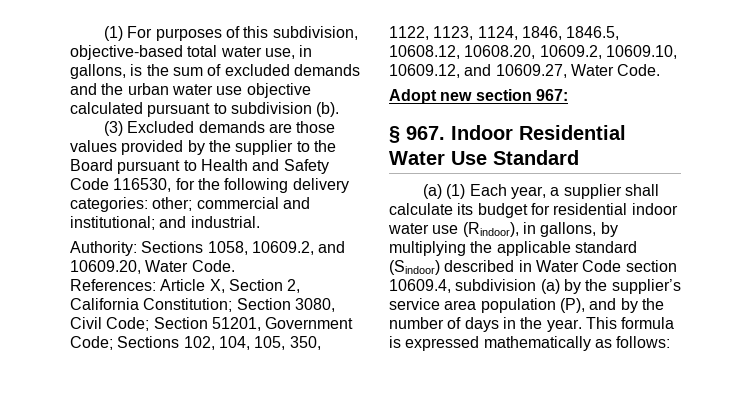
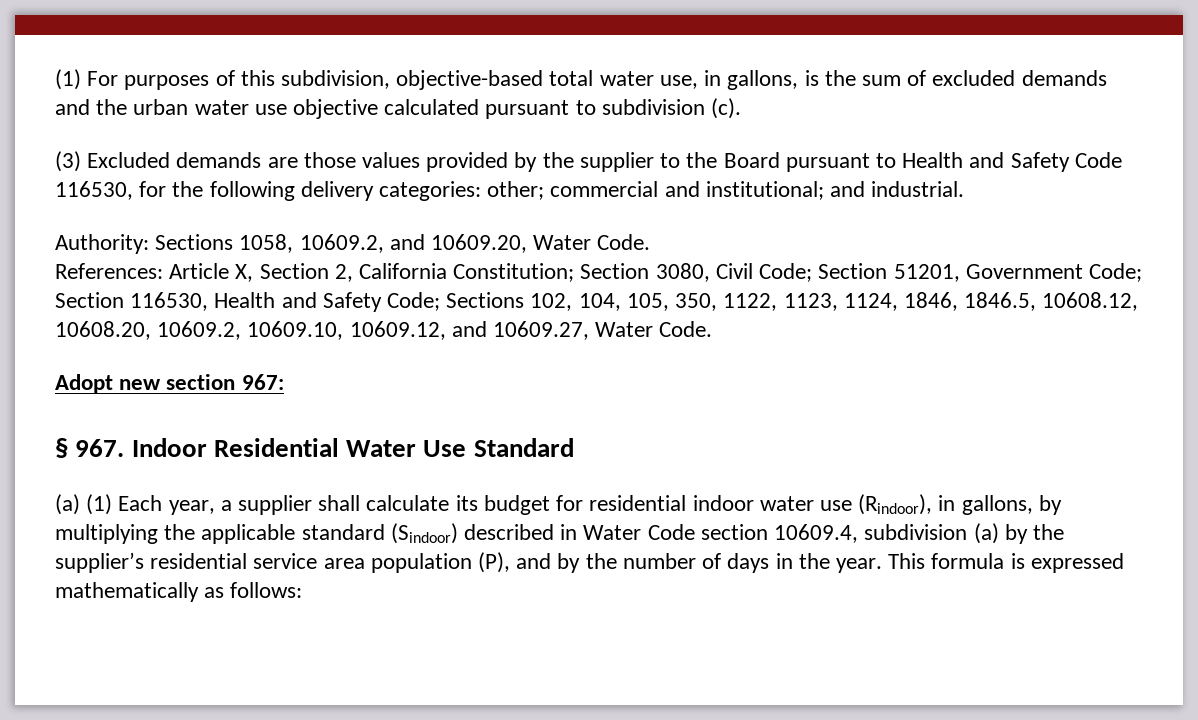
- (1) For purposes of this subdivision, objective-based total water use, in gallons, is the sum of excluded demands and the urban water use objective calculated pursuant to subdivision (b).
+ (1) For purposes of this subdivision, objective-based total water use, in gallons, is the sum of excluded demands and the urban water use objective calculated pursuant to subdivision (c).
- References: Article X, Section 2, California Constitution; Section 3080, Civil Code; Section 51201, Government Code; Sections 102, 104, 105, 350, 1122, 1123, 1124, 1846, 1846.5, 10608.12, 10608.20, 10609.2, 10609.10, 10609.12, and 10609.27, Water Code.
+ References: Article X, Section 2, California Constitution; Section 3080, Civil Code; Section 51201, Government Code; Section 116530, Health and Safety Code; Sections 102, 104, 105, 350, 1122, 1123, 1124, 1846, 1846.5, 10608.12, 10608.20, 10609.2, 10609.10, 10609.12, and 10609.27, Water Code.
- (a) (1) Each year, a supplier shall calculate its budget for residential indoor water use (Rindoor), in gallons, by multiplying the applicable standard (Sindoor) described in Water Code section 10609.4, subdivision (a) by the supplier’s service area population (P), and by the number of days in the year.
+ (a) (1) Each year, a supplier shall calculate its budget for residential indoor water use (Rindoor), in gallons, by multiplying the applicable standard (Sindoor) described in Water Code section 10609.4, subdivision (a) by the supplier’s residential service area population (P), and by the number of days in the year.

